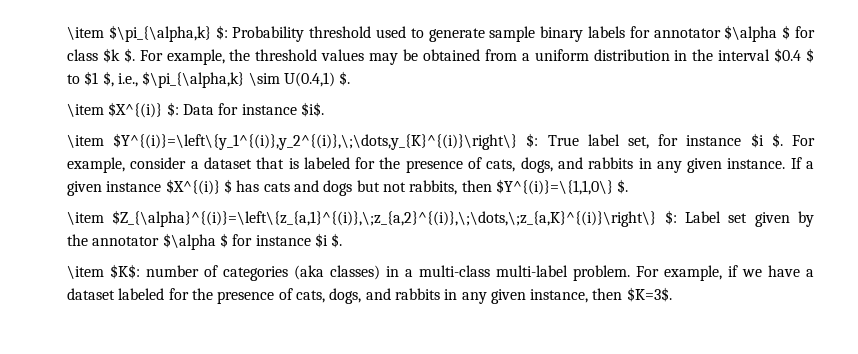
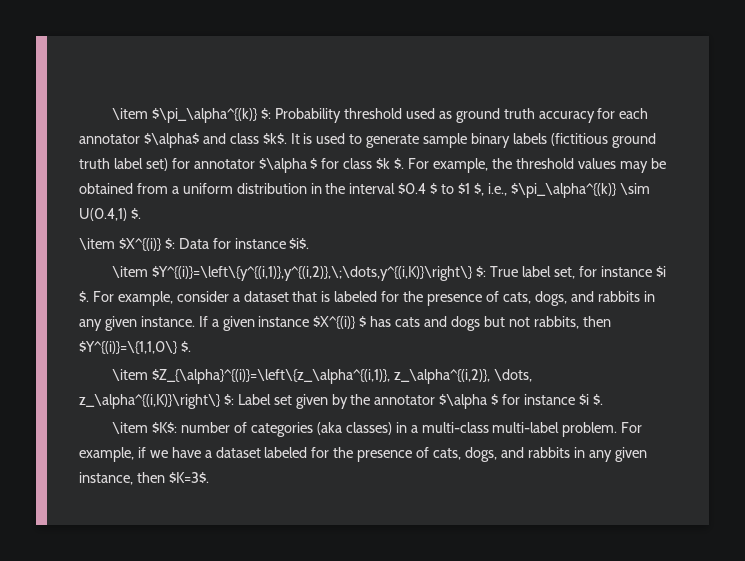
- \item $\pi_{\alpha,k} $: Probability threshold used to generate sample binary labels for annotator $\alpha $ for class $k $.
+ \item $\pi_\alpha^{(k)} $: Probability threshold used as ground truth accuracy for each annotator $\alpha$ and class $k$. It is used to generate sample binary labels (fictitious ground truth label set) for annotator $\alpha $ for class $k $.
- For example, the threshold values may be obtained from a uniform distribution in the interval $0.4 $ to $1 $, i.e., $\pi_{\alpha,k} \sim U(0.4,1) $.
+ For example, the threshold values may be obtained from a uniform distribution in the interval $0.4 $ to $1 $, i.e., $\pi_\alpha^{(k)} \sim U(0.4,1) $.
- \item $Y^{(i)}=\left\{y_1^{(i)},y_2^{(i)},\;\dots,y_{K}^{(i)}\right\} $: True label set, for instance $i $.
+ \item $Y^{(i)}=\left\{y^{(i,1)},y^{(i,2)},\;\dots,y^{(i,K)}\right\} $: True label set, for instance $i $.
- \item $Z_{\alpha}^{(i)}=\left\{z_{a,1}^{(i)},\;z_{a,2}^{(i)},\;\dots,\;z_{a,K}^{(i)}\right\} $: Label set given by the annotator $\alpha $ for instance $i $.
+ \item $Z_{\alpha}^{(i)}=\left\{z_\alpha^{(i,1)}, z_\alpha^{(i,2)}, \dots, z_\alpha^{(i,K)}\right\} $: Label set given by the annotator $\alpha $ for instance $i $.

